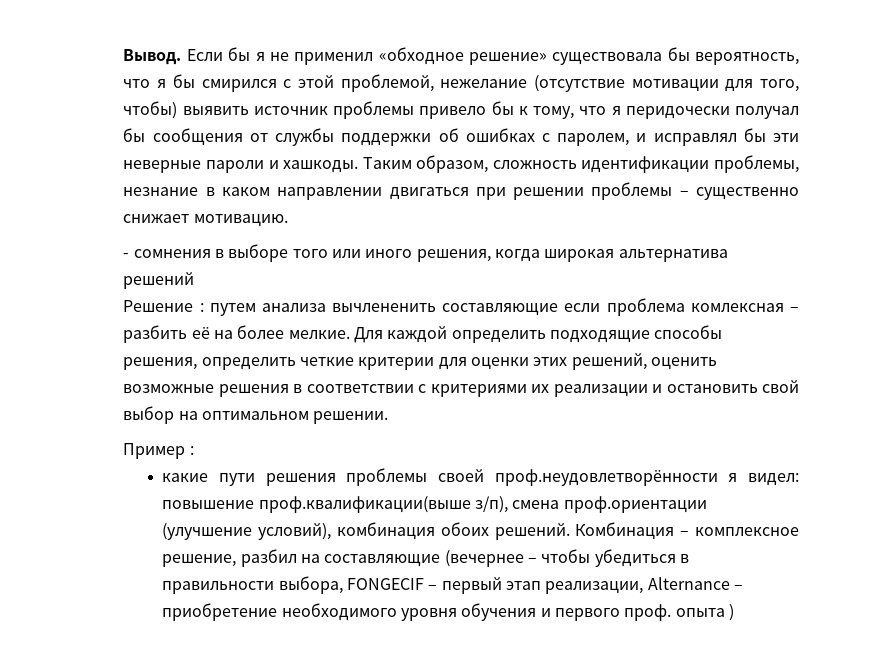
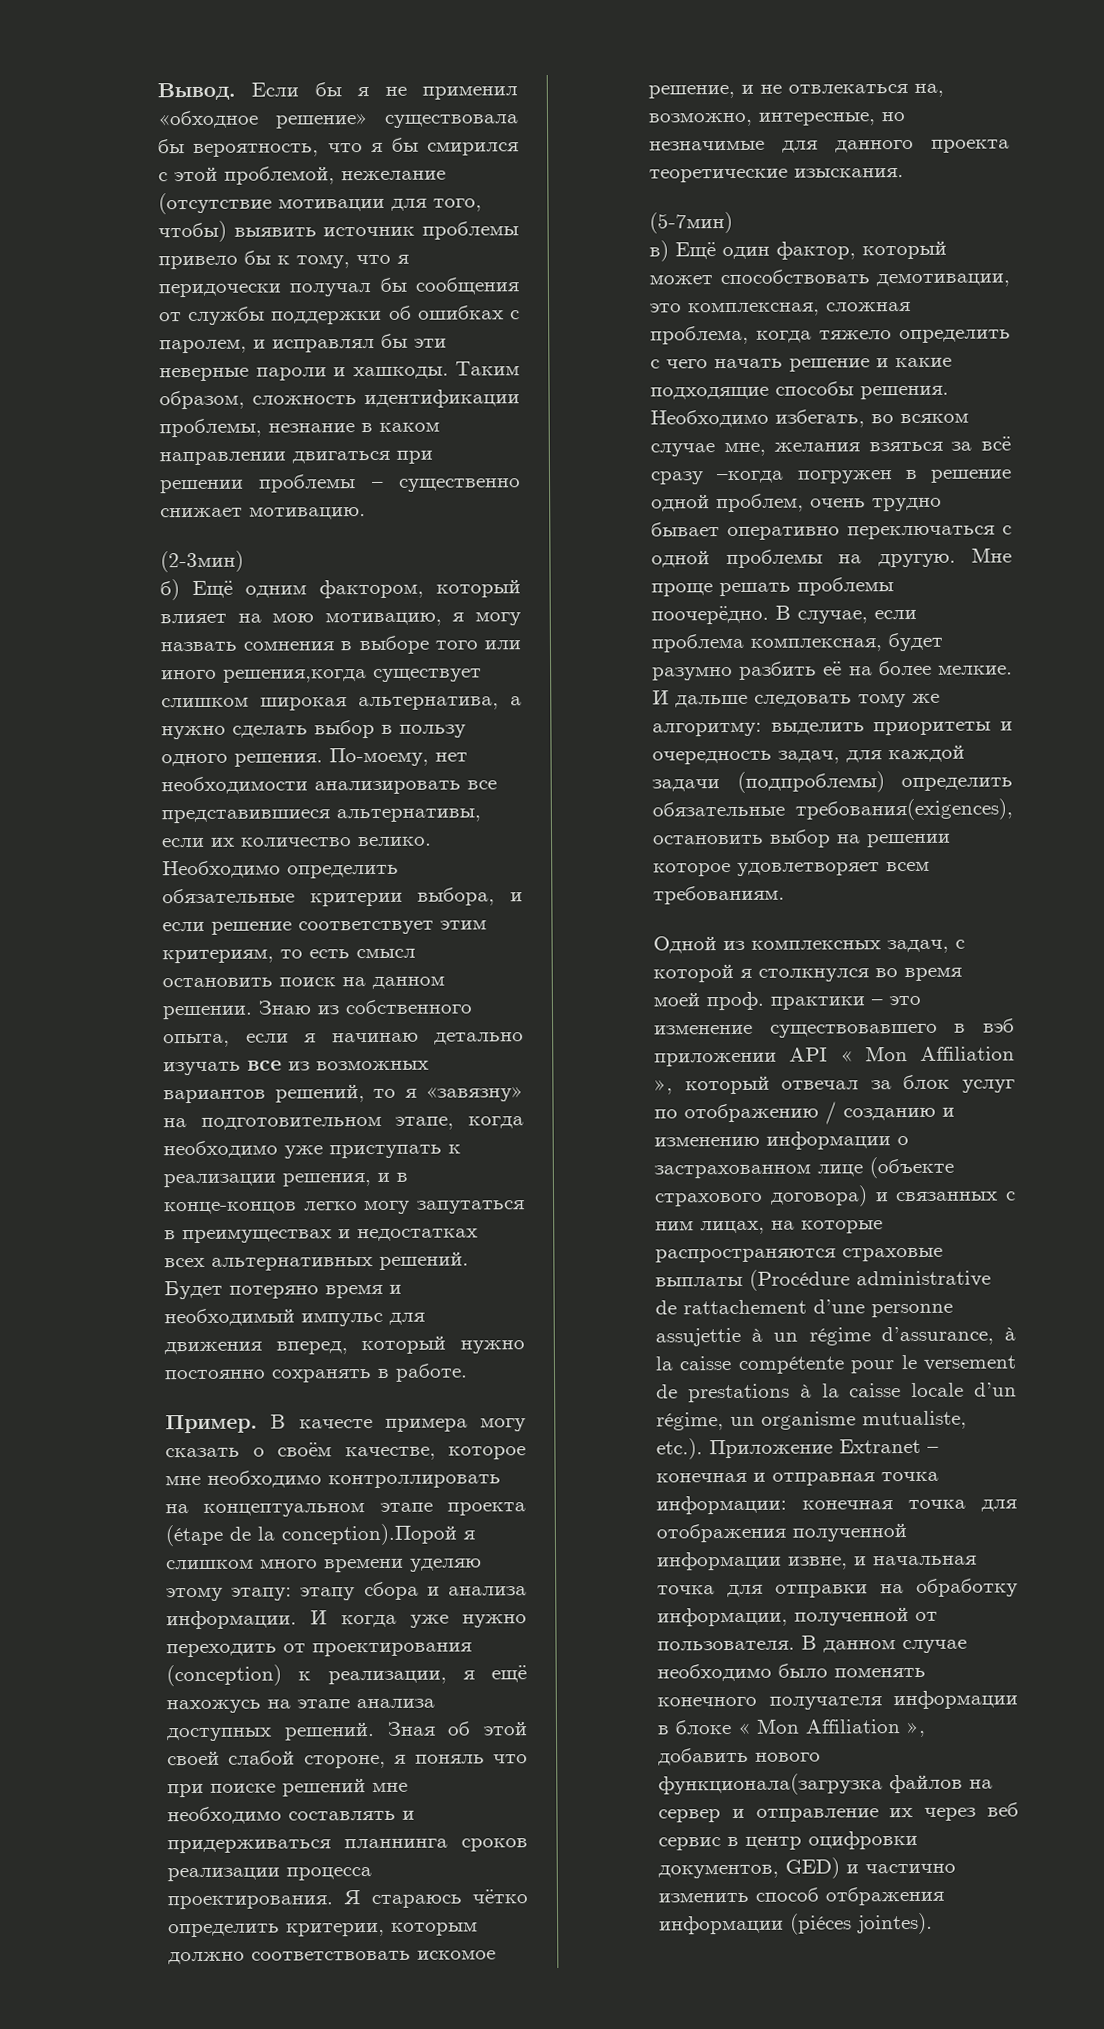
- - сомнения в выборе того или иного решения, когда широкая альтернатива решений
- Решение : путем анализа вычлененить составляющие если проблема комлексная – разбить её на более мелкие.
+ (2-3мин)
+ б) Ещё одним фактором, который влияет на мою мотивацию, я могу назвать сомнения в выборе того или иного решения,когда существует слишком широкая альтернатива, а нужно сделать выбор в пользу одного решения. По-моему, нет необходимости анализировать все представившиеся альтернативы, если их количество велико. Необходимо определить обязательные критерии выбора, и если решение соответствует этим критериям, то есть смысл остановить поиск на данном решении. Знаю из собственного опыта, если я начинаю детально изучать все из возможных вариантов решений, то я «завязну» на подготовительном этапе, когда необходимо уже приступать к реализации решения, и в конце-концов легко могу запутаться в преимуществах и недостатках всех альтернативных решений. Будет потеряно время и необходимый импульс для движения вперед, который нужно постоянно сохранять в работе.
+ Пример. В качесте примера могу сказать о своём качестве, которое мне необходимо контроллировать на концептуальном этапе проекта (étape de la conception).Порой я слишком много времени уделяю этому этапу: этапу сбора и анализа информации. И когда уже нужно переходить от проектирования (conception) к реализации, я ещё нахожусь на этапе анализа доступных решений. Зная об этой своей слабой стороне, я поняль что при поиске решений мне необходимо составлять и придерживаться планнинга сроков реализации процесса проектирования. Я стараюсь чётко определить критерии, которым должно соответствовать искомое решение, и не отвлекаться на, возможно, интересные, но незначимые для данного проекта теоретические изыскания.
+ (5-7мин)
+ в) Ещё один фактор, который может способствовать демотивации, это комплексная, сложная проблема, когда тяжело определить с чего начать решение и какие подходящие способы решения. Необходимо избегать, во всяком случае мне, желания взяться за всё сразу –когда погружен в решение одной проблем, очень трудно бывает оперативно переключаться с одной проблемы на другую. Мне проще решать проблемы поочерёдно. В случае, если проблема комплексная, будет разумно разбить её на более мелкие.
- Для каждой определить подходящие способы решения, определить четкие критерии для оценки этих решений, оценить возможные решения в соответствии с критериями их реализации и остановить свой выбор на оптимальном решении.
- Пример :
- какие пути решения проблемы своей проф.неудовлетворённости я видел: повышение проф.квалификации(выше з/п), смена проф.ориентации (улучшение условий), комбинация обоих решений. Комбинация – комплексное решение, разбил на составляющие (вечернее – чтобы убедиться в правильности выбора, FONGECIF – первый этап реализации, Alternance – приобретение необходимого уровня обучения и первого проф. опыта )
+ И дальше следовать тому же алгоритму: выделить приоритеты и очередность задач, для каждой задачи (подпроблемы) определить обязательные требования(exigences), остановить выбор на решении которое удовлетворяет всем требованиям.
+ Одной из комплексных задач, с которой я столкнулся во время моей проф. практики – это изменение существовавшего в вэб приложении API « Mon Affiliation », который отвечал за блок услуг по отображению / созданию и изменению информации о застрахованном лице (объекте страхового договора) и связанных с ним лицах, на которые распространяются страховые выплаты (Procédure administrative de rattachement d’une personne assujettie à un régime d’assurance, à la caisse compétente pour le versement de prestations à la caisse locale d’un régime, un organisme mutualiste, etc.). Приложение Extranet – конечная и отправная точка информации: конечная точка для отображения полученной информации извне, и начальная точка для отправки на обработку информации, полученной от пользователя. В данном случае необходимо было поменять конечного получателя информации в блоке « Mon Affiliation », добавить нового функционала(загрузка файлов на сервер и отправление их через веб сервис в центр оцифровки документов, GED) и частично изменить способ отбражения информации (piéces jointes).

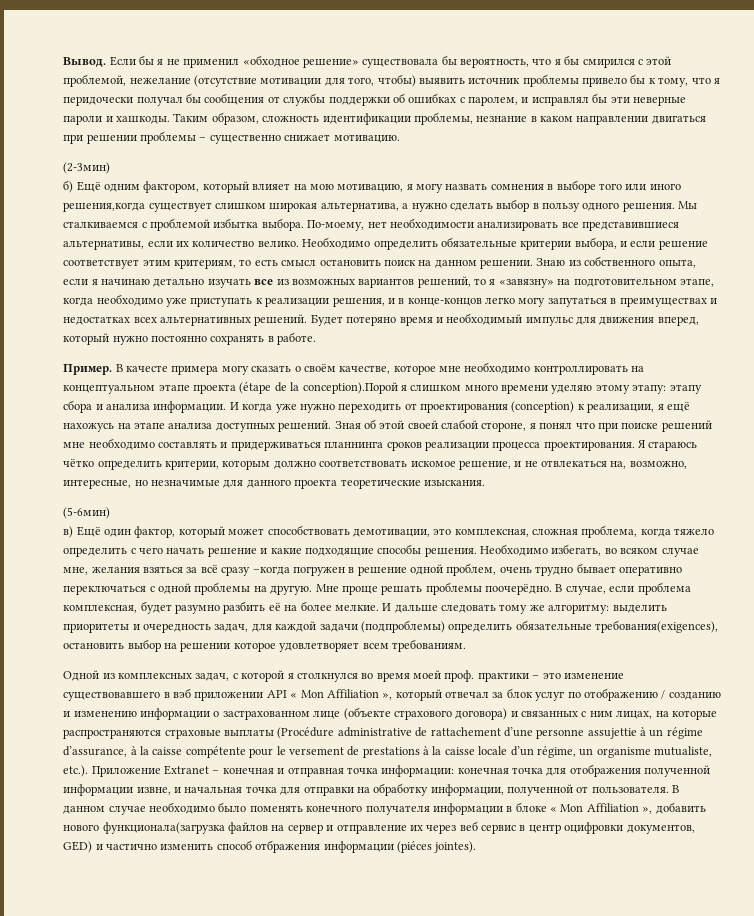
+ Мы сталкиваемся с проблемой избытка выбора.
- Зная об этой своей слабой стороне, я поняль что при поиске решений мне необходимо составлять и придерживаться планнинга сроков реализации процесса проектирования.
+ Зная об этой своей слабой стороне, я понял что при поиске решений мне необходимо составлять и придерживаться планнинга сроков реализации процесса проектирования.
- (5-7мин)
+ (5-6мин)

